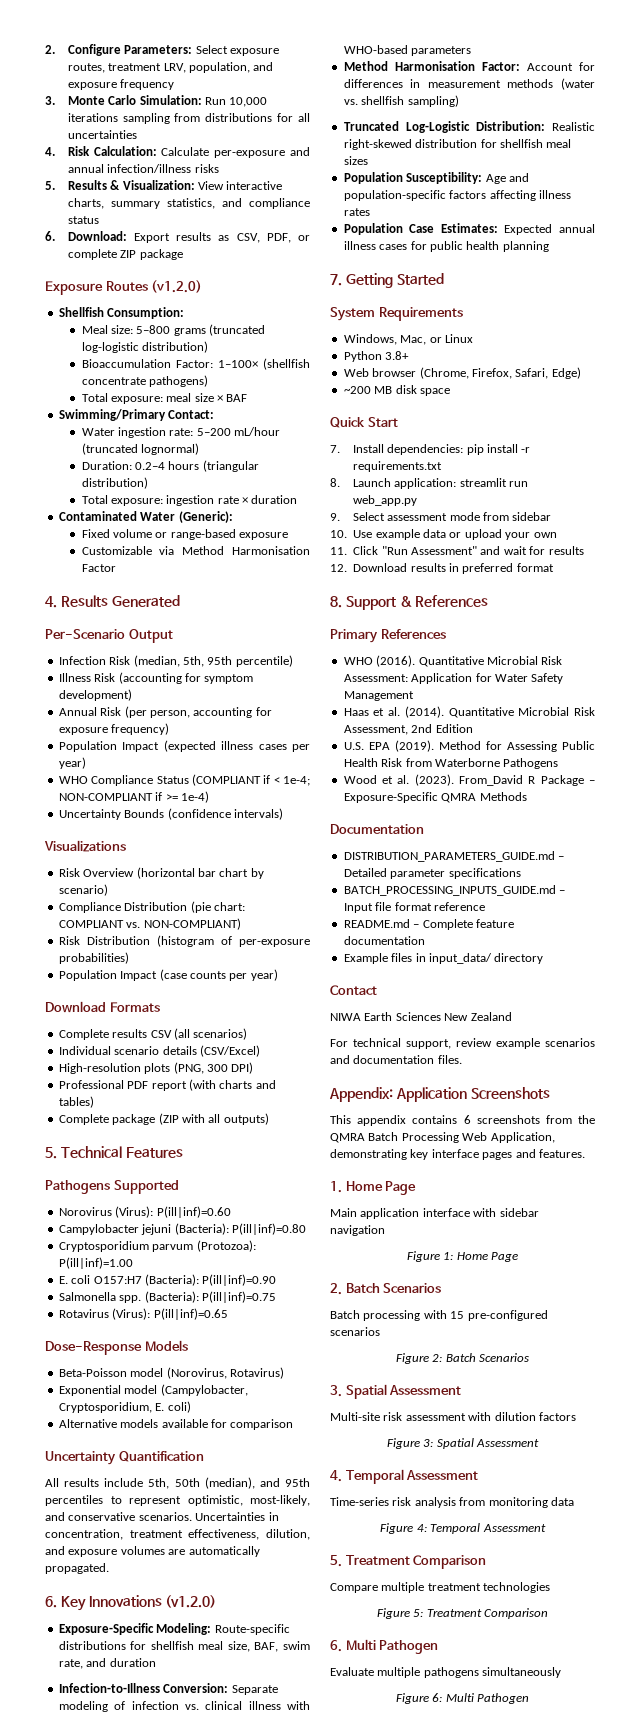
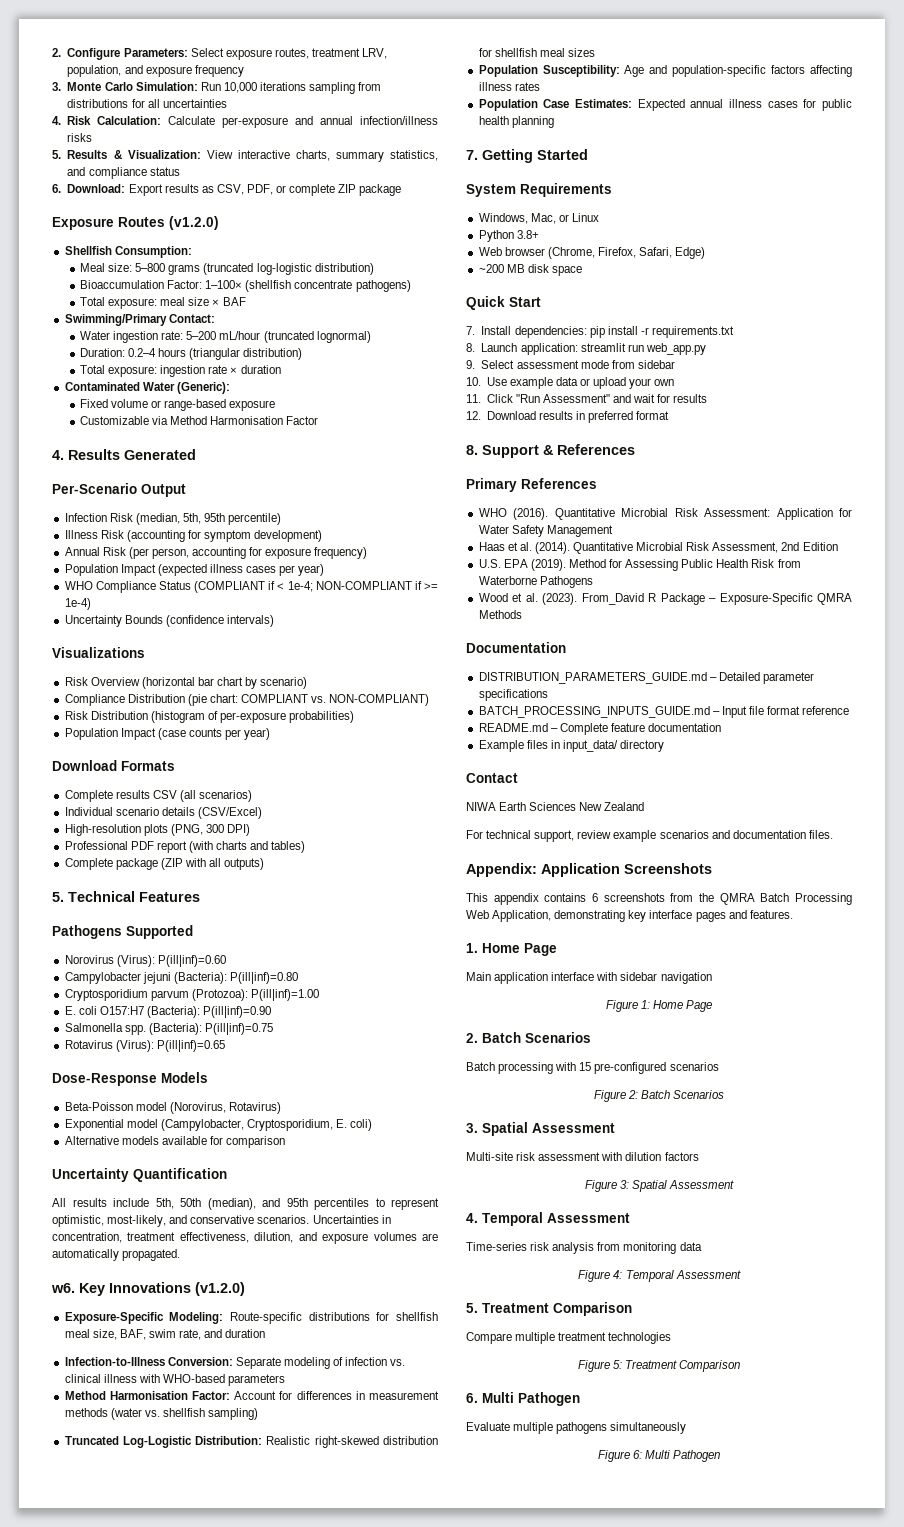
- 6. Key Innovations (v1.2.0)
+ w6. Key Innovations (v1.2.0)

